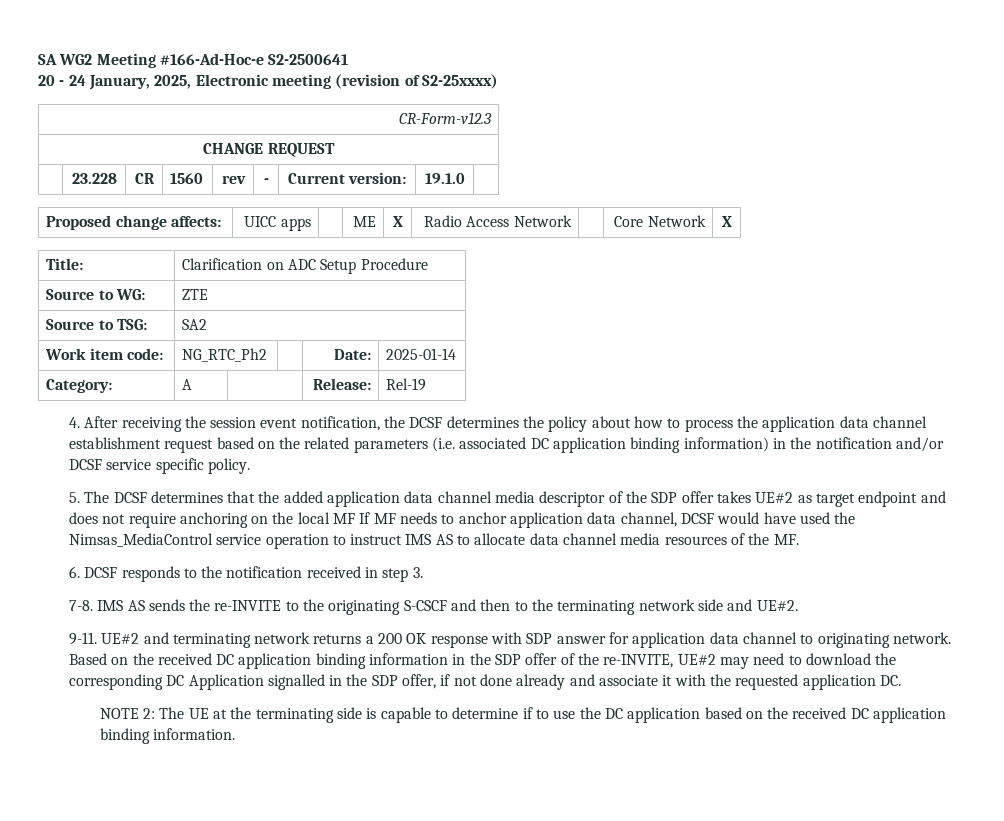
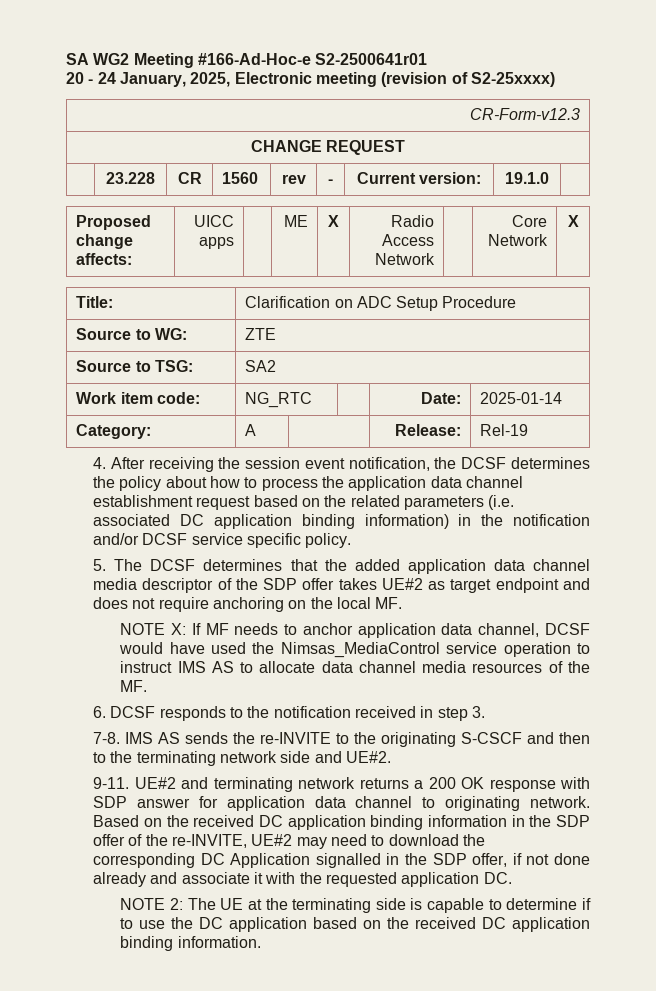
- SA WG2 Meeting #166-Ad-Hoc-e S2-2500641
+ SA WG2 Meeting #166-Ad-Hoc-e S2-2500641r01
- Work item code: | NG_RTC_Ph2 | | Date: | 2025-01-14
+ Work item code: | NG_RTC | | Date: | 2025-01-14
- 5. The DCSF determines that the added application data channel media descriptor of the SDP offer takes UE#2 as target endpoint and does not require anchoring on the local MF If MF needs to anchor application data channel, DCSF would have used the Nimsas_MediaControl service operation to instruct IMS AS to allocate data channel media resources of the MF.
+ 5. The DCSF determines that the added application data channel media descriptor of the SDP offer takes UE#2 as target endpoint and does not require anchoring on the local MF.
+ NOTE X: If MF needs to anchor application data channel, DCSF would have used the Nimsas_MediaControl service operation to instruct IMS AS to allocate data channel media resources of the MF.

